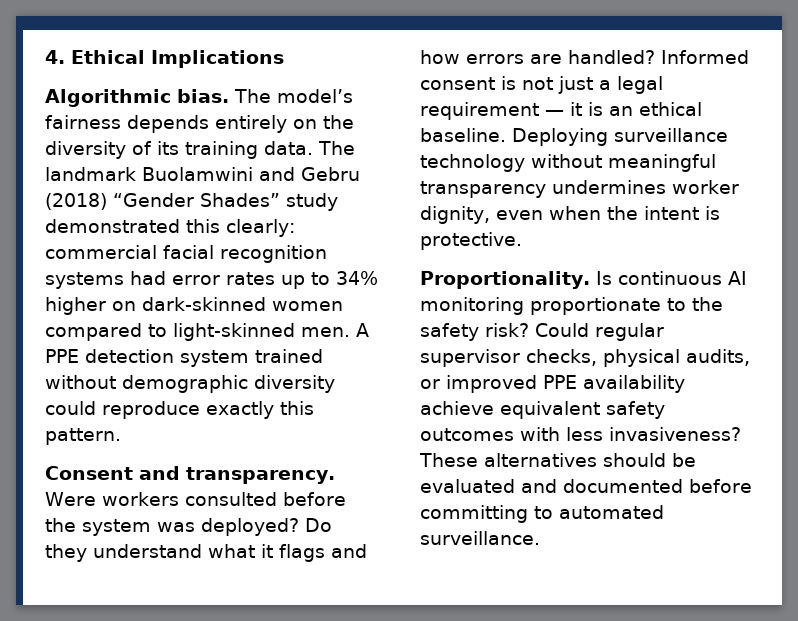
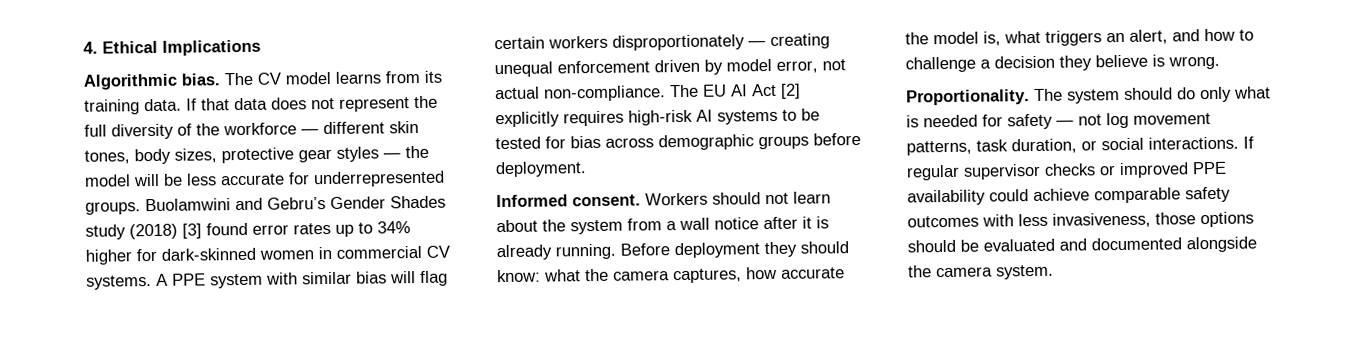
- The model’s fairness depends entirely on the diversity of its training data. The landmark Buolamwini and Gebru (2018) “Gender Shades” study demonstrated this clearly: commercial facial recognition systems had error rates up to 34% higher on dark-skinned women compared to light-skinned men. A PPE detection system trained without demographic diversity could reproduce exactly this pattern.
- Consent and transparency. Were workers consulted before the system was deployed? Do they understand what it flags and how errors are handled? Informed consent is not just a legal requirement — it is an ethical baseline. Deploying surveillance technology without meaningful transparency undermines worker dignity, even when the intent is protective.
- Proportionality. Is continuous AI monitoring proportionate to the safety risk? Could regular supervisor checks, physical audits, or improved PPE availability achieve equivalent safety outcomes with less invasiveness? These alternatives should be evaluated and documented before committing to automated surveillance.
+ The CV model learns from its training data. If that data does not represent the full diversity of the workforce — different skin tones, body sizes, protective gear styles — the model will be less accurate for underrepresented groups. Buolamwini and Gebru’s Gender Shades study (2018) [3] found error rates up to 34% higher for dark-skinned women in commercial CV systems. A PPE system with similar bias will flag certain workers disproportionately — creating unequal enforcement driven by model error, not actual non-compliance. The EU AI Act [2] explicitly requires high-risk AI systems to be tested for bias across demographic groups before deployment.
+ Informed consent. Workers should not learn about the system from a wall notice after it is already running. Before deployment they should know: what the camera captures, how accurate the model is, what triggers an alert, and how to challenge a decision they believe is wrong.
+ Proportionality. The system should do only what is needed for safety — not log movement patterns, task duration, or social interactions. If regular supervisor checks or improved PPE availability could achieve comparable safety outcomes with less invasiveness, those options should be evaluated and documented alongside the camera system.

